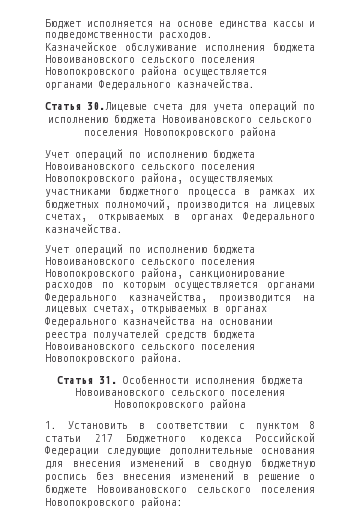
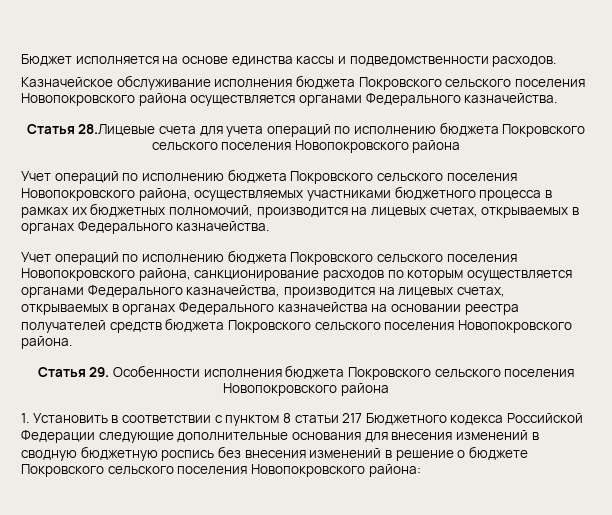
- Казначейское обслуживание исполнения бюджета Новоивановского сельского поселения Новопокровского района осуществляется органами Федерального казначейства.
+ Казначейское обслуживание исполнения бюджета Покровского сельского поселения Новопокровского района осуществляется органами Федерального казначейства.
- Статья 30.Лицевые счета для учета операций по исполнению бюджета Новоивановского сельского поселения Новопокровского района
+ Статья 28.Лицевые счета для учета операций по исполнению бюджета Покровского сельского поселения Новопокровского района
- Учет операций по исполнению бюджета Новоивановского сельского поселения Новопокровского района, осуществляемых участниками бюджетного процесса в рамках их бюджетных полномочий, производится на лицевых счетах, открываемых в органах Федерального казначейства.
+ Учет операций по исполнению бюджета Покровского сельского поселения Новопокровского района, осуществляемых участниками бюджетного процесса в рамках их бюджетных полномочий, производится на лицевых счетах, открываемых в органах Федерального казначейства.
- Учет операций по исполнению бюджета Новоивановского сельского поселения Новопокровского района, санкционирование расходов по которым осуществляется органами Федерального казначейства, производится на лицевых счетах, открываемых в органах Федерального казначейства на основании реестра получателей средств бюджета Новоивановского сельского поселения Новопокровского района.
+ Учет операций по исполнению бюджета Покровского сельского поселения Новопокровского района, санкционирование расходов по которым осуществляется органами Федерального казначейства, производится на лицевых счетах, открываемых в органах Федерального казначейства на основании реестра получателей средств бюджета Покровского сельского поселения Новопокровского района.
- Статья 31. Особенности исполнения бюджета Новоивановского сельского поселения Новопокровского района
+ Статья 29. Особенности исполнения бюджета Покровского сельского поселения Новопокровского района
- 1. Установить в соответствии с пунктом 8 статьи 217 Бюджетного кодекса Российской Федерации следующие дополнительные основания для внесения изменений в сводную бюджетную роспись без внесения изменений в решение о бюджете Новоивановского сельского поселения Новопокровского района:
+ 1. Установить в соответствии с пунктом 8 статьи 217 Бюджетного кодекса Российской Федерации следующие дополнительные основания для внесения изменений в сводную бюджетную роспись без внесения изменений в решение о бюджете Покровского сельского поселения Новопокровского района:

